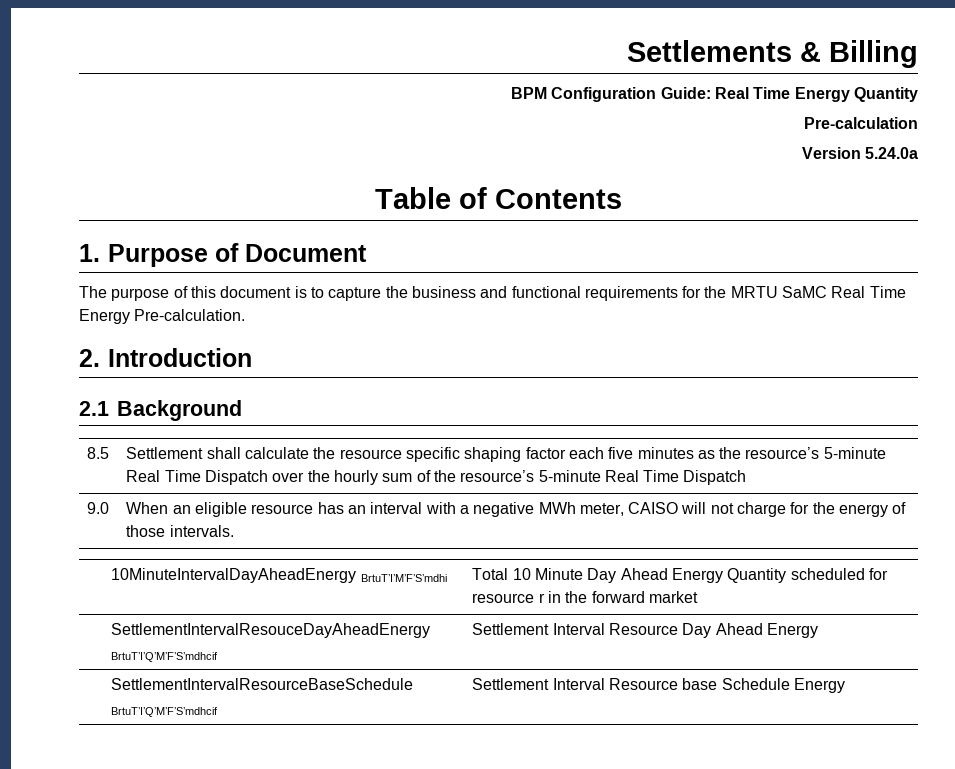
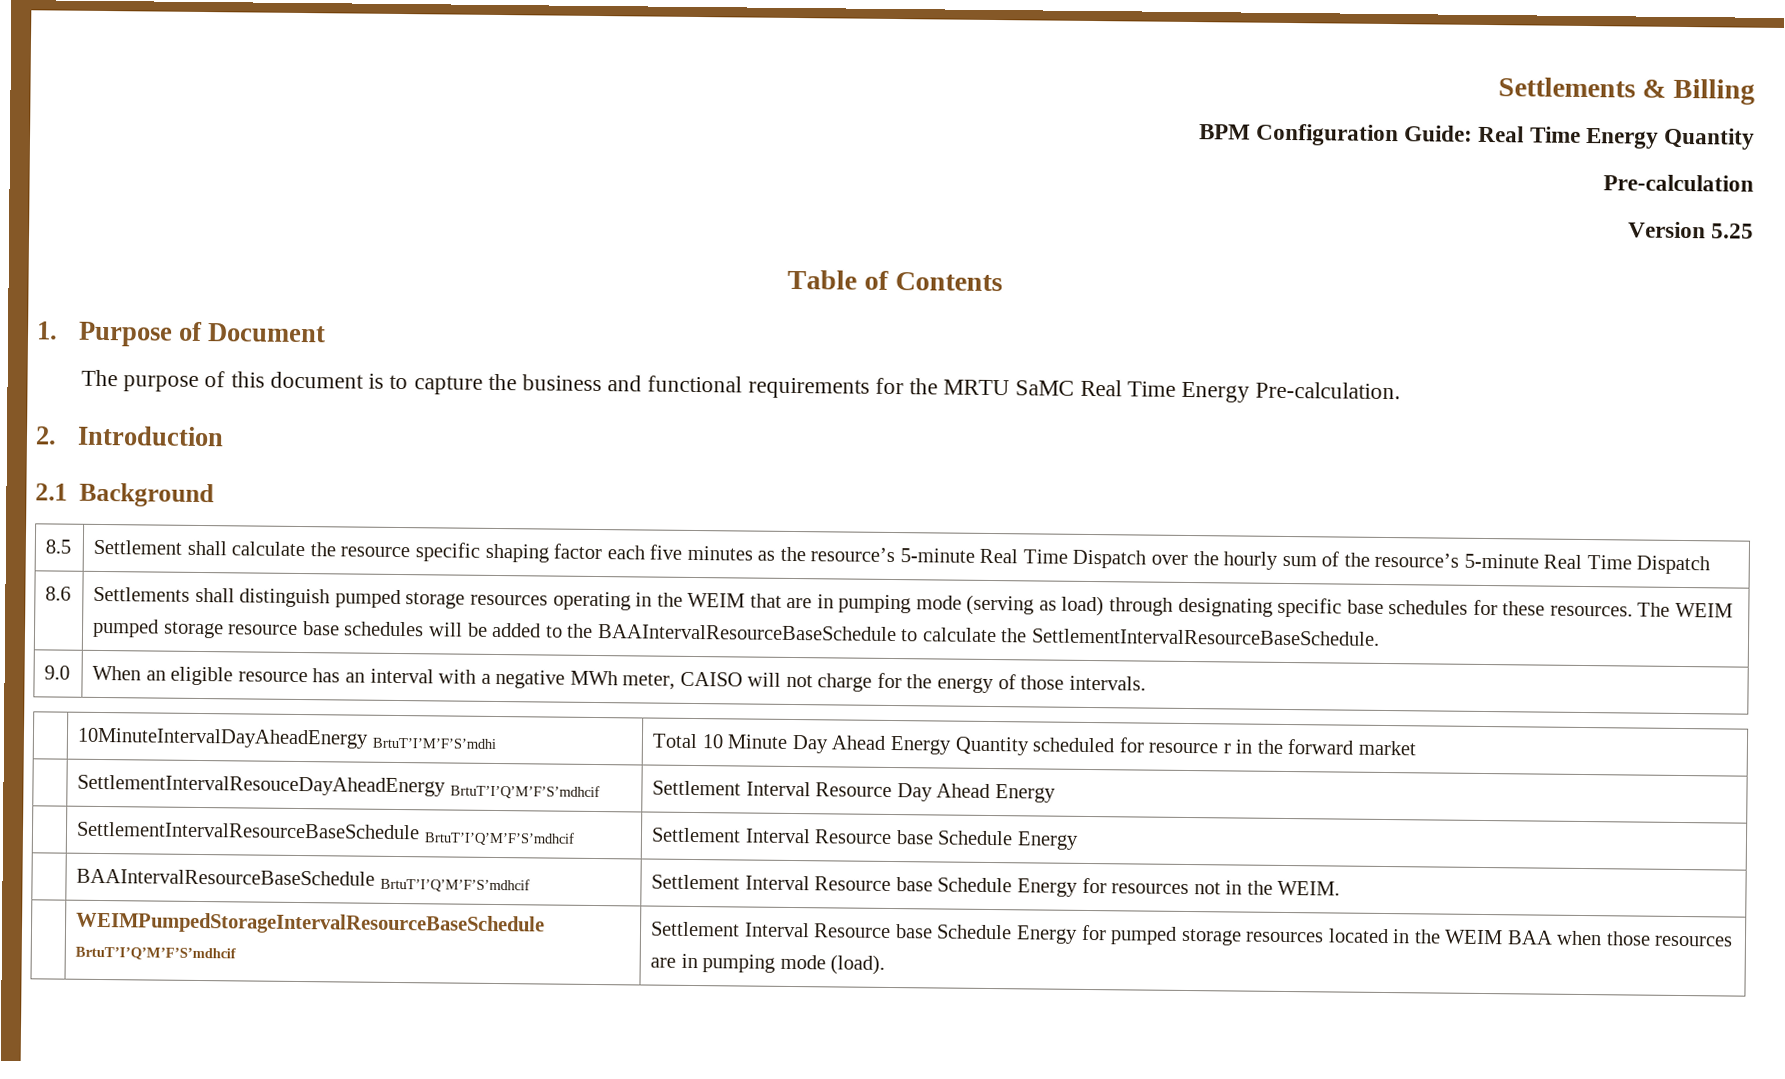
- Version 5.24.0a
+ Version 5.25
+ 8.6 | Settlements shall distinguish pumped storage resources operating in the WEIM that are in pumping mode (serving as load) through designating specific base schedules for these resources. The WEIM pumped storage resource base schedules will be added to the BAAIntervalResourceBaseSchedule to calculate the SettlementIntervalResourceBaseSchedule.
+ | BAAIntervalResourceBaseSchedule BrtuT’I’Q’M’F’S’mdhcif | Settlement Interval Resource base Schedule Energy for resources not in the WEIM.
+ | WEIMPumpedStorageIntervalResourceBaseSchedule BrtuT’I’Q’M’F’S’mdhcif | Settlement Interval Resource base Schedule Energy for pumped storage resources located in the WEIM BAA when those resources are in pumping mode (load).

